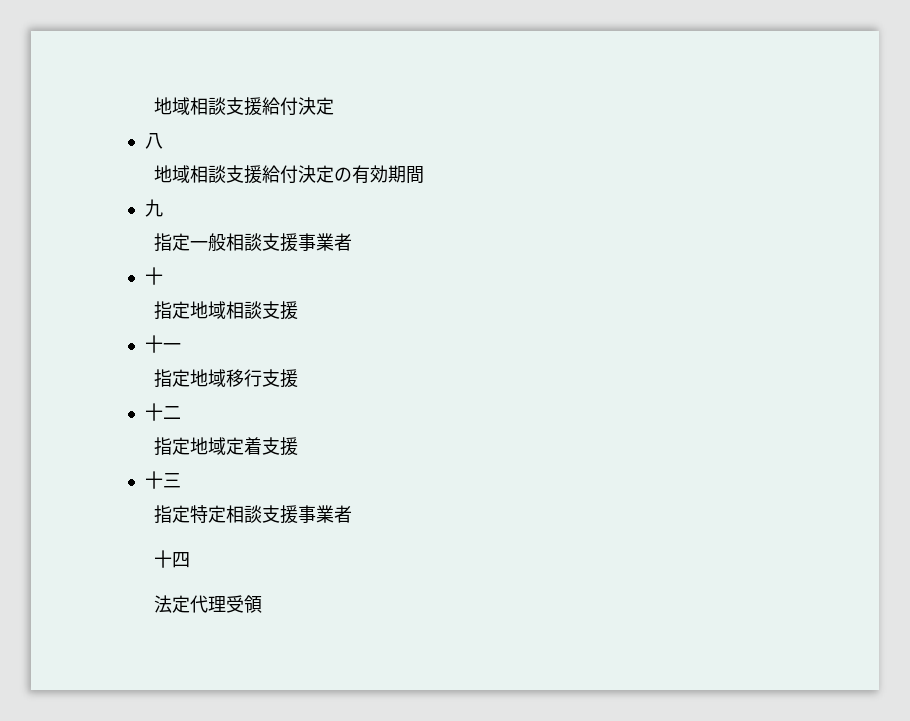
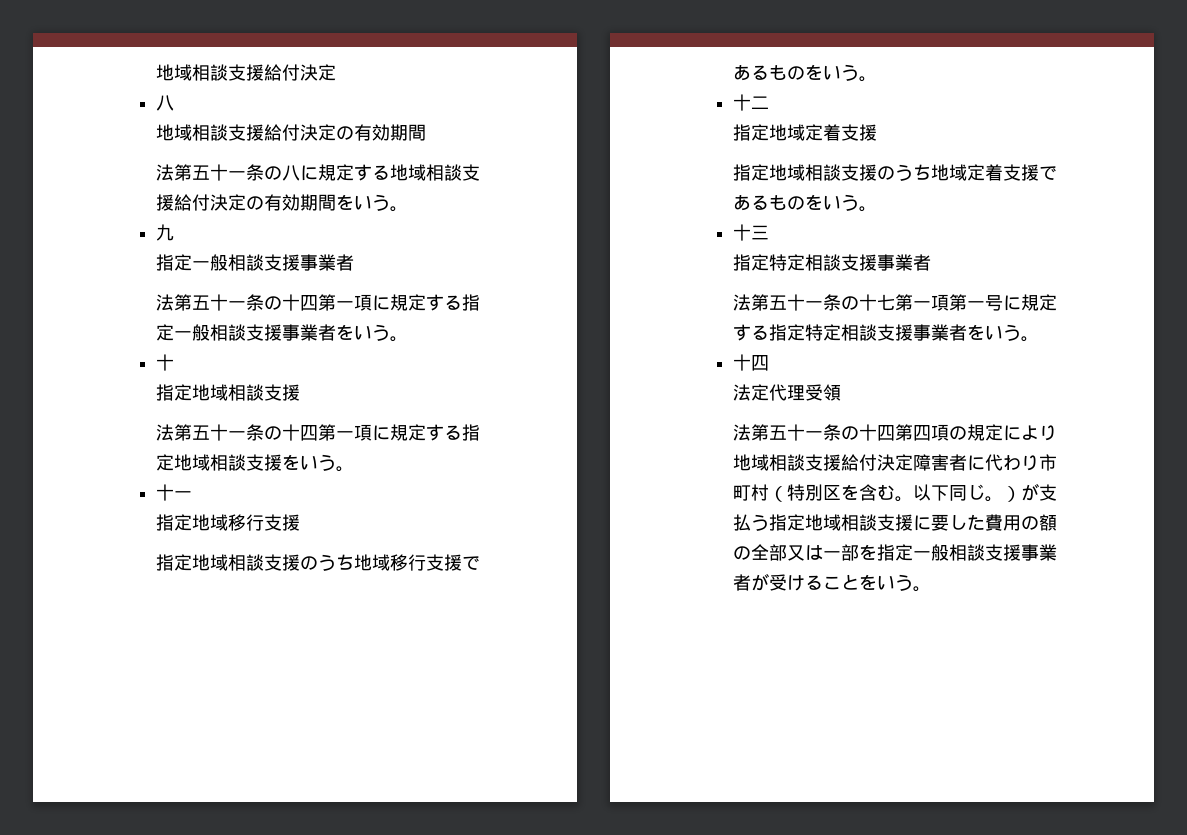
+ 法第五十一条の八に規定する地域相談支援給付決定の有効期間をいう。
+ 法第五十一条の十四第一項に規定する指定一般相談支援事業者をいう。
+ 法第五十一条の十四第一項に規定する指定地域相談支援をいう。
+ 指定地域相談支援のうち地域移行支援であるものをいう。
+ 指定地域相談支援のうち地域定着支援であるものをいう。
+ 法第五十一条の十七第一項第一号に規定する指定特定相談支援事業者をいう。
  十四
  法定代理受領
+ 法第五十一条の十四第四項の規定により地域相談支援給付決定障害者に代わり市町村（特別区を含む。以下同じ。）が支払う指定地域相談支援に要した費用の額の全部又は一部を指定一般相談支援事業者が受けることをいう。

